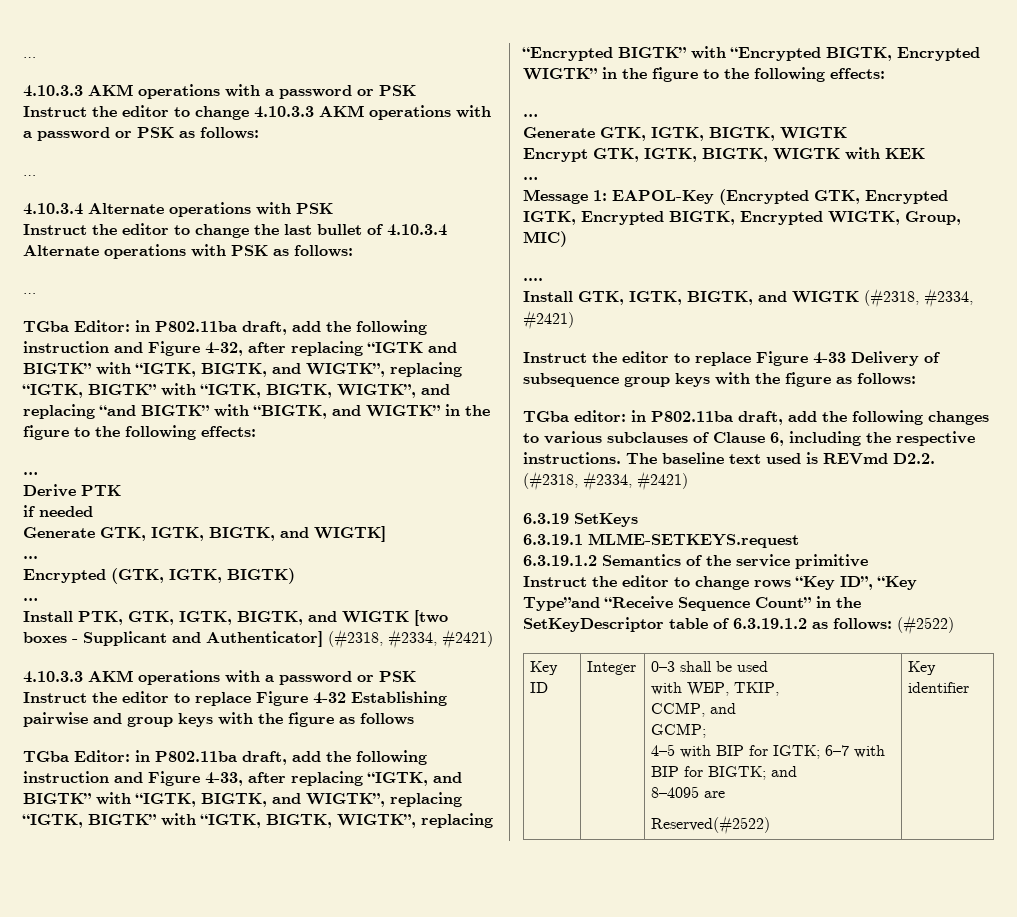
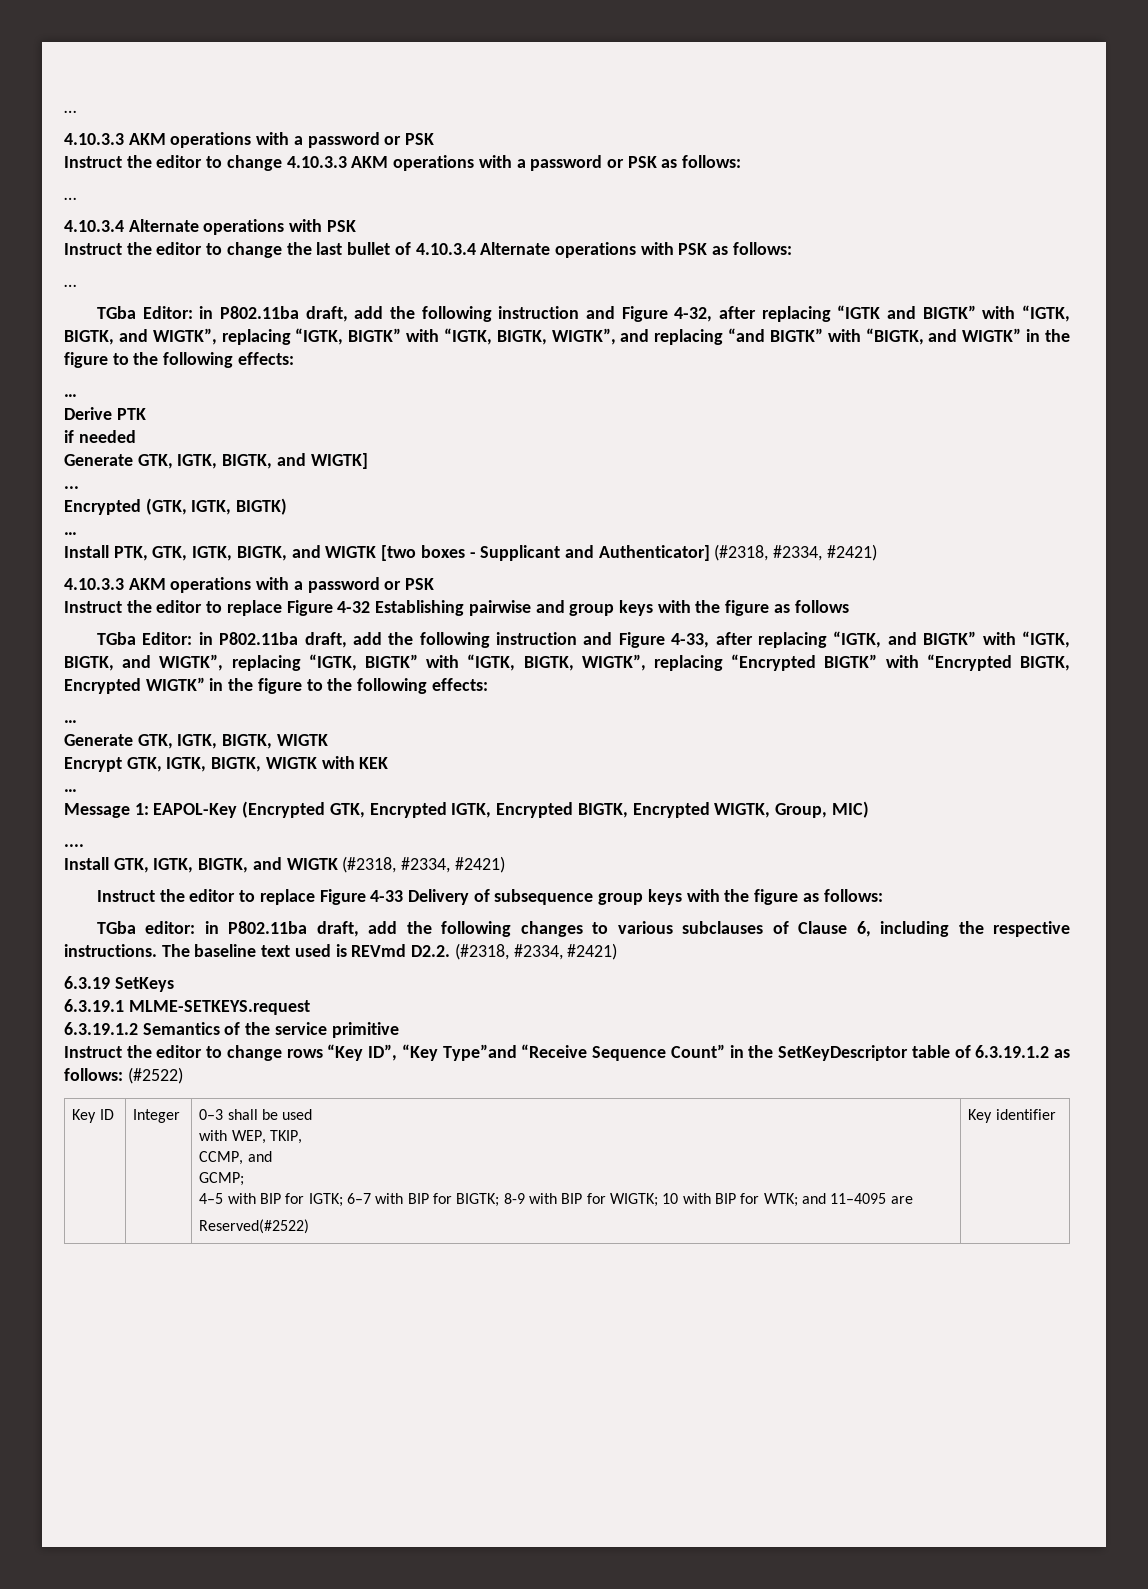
  Key ID | Integer | 0–3 shall be used
  with WEP, TKIP,
  CCMP, and
  GCMP;
- 4–5 with BIP for IGTK; 6–7 with BIP for BIGTK; and
- 8–4095 are
+ 4–5 with BIP for IGTK; 6–7 with BIP for BIGTK; 8-9 with BIP for WIGTK; 10 with BIP for WTK; and 11–4095 are

